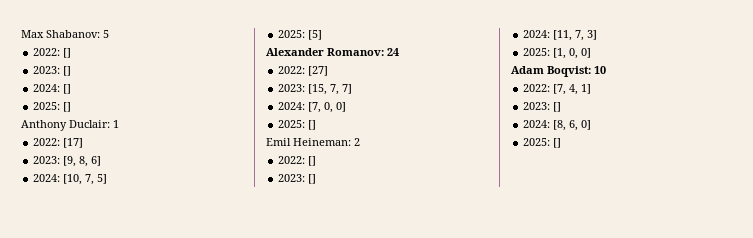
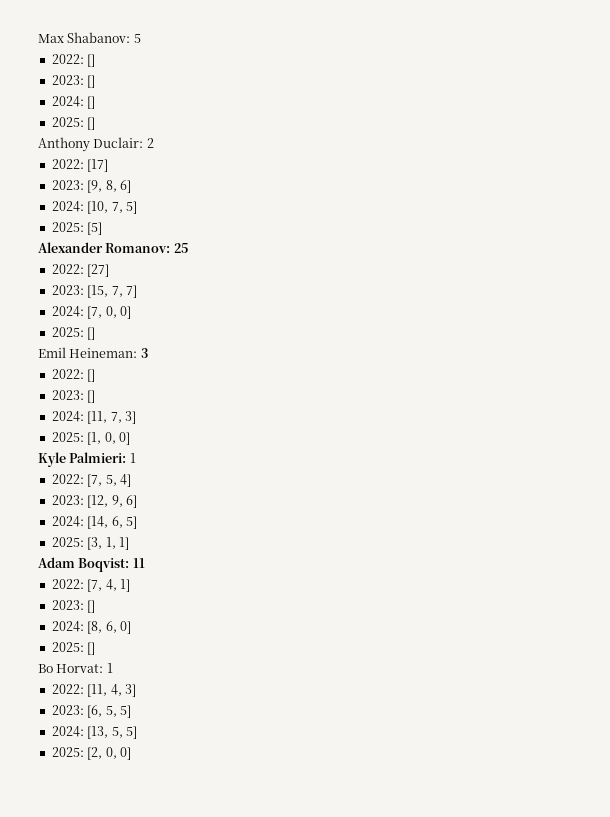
- Anthony Duclair: 1
+ Anthony Duclair: 2
- Alexander Romanov: 24
+ Alexander Romanov: 25
- Emil Heineman: 2
+ Emil Heineman: 3
+ Kyle Palmieri: 1
+ 2022: [7, 5, 4]
+ 2023: [12, 9, 6]
+ 2024: [14, 6, 5]
+ 2025: [3, 1, 1]
- Adam Boqvist: 10
+ Adam Boqvist: 11
+ Bo Horvat: 1
+ 2022: [11, 4, 3]
+ 2023: [6, 5, 5]
+ 2024: [13, 5, 5]
+ 2025: [2, 0, 0]

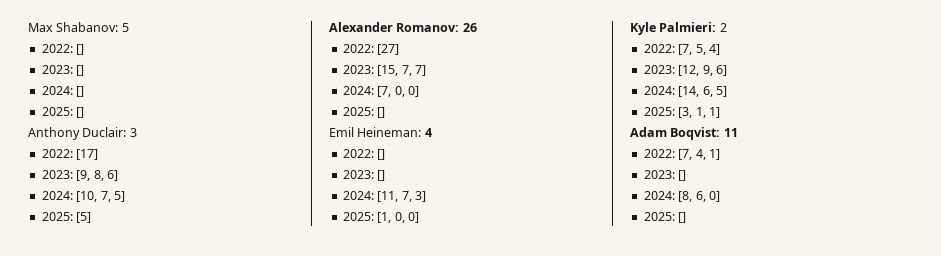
- Anthony Duclair: 2
+ Anthony Duclair: 3
- Alexander Romanov: 25
+ Alexander Romanov: 26
- Emil Heineman: 3
+ Emil Heineman: 4
- Kyle Palmieri: 1
+ Kyle Palmieri: 2
- Bo Horvat: 1
- 2022: [11, 4, 3]
- 2023: [6, 5, 5]
- 2024: [13, 5, 5]
- 2025: [2, 0, 0]

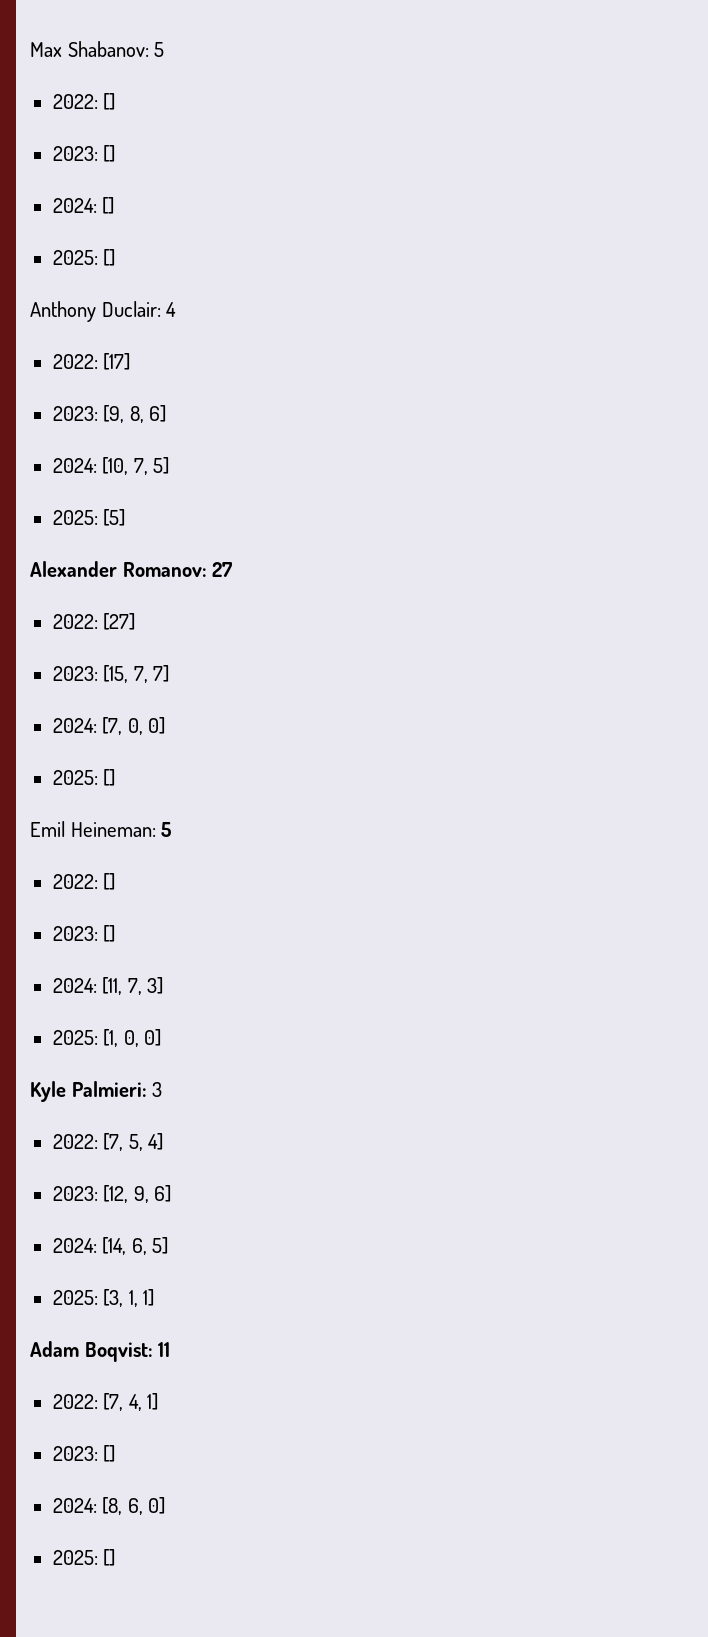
- Anthony Duclair: 3
+ Anthony Duclair: 4
- Alexander Romanov: 26
+ Alexander Romanov: 27
- Emil Heineman: 4
+ Emil Heineman: 5
- Kyle Palmieri: 2
+ Kyle Palmieri: 3

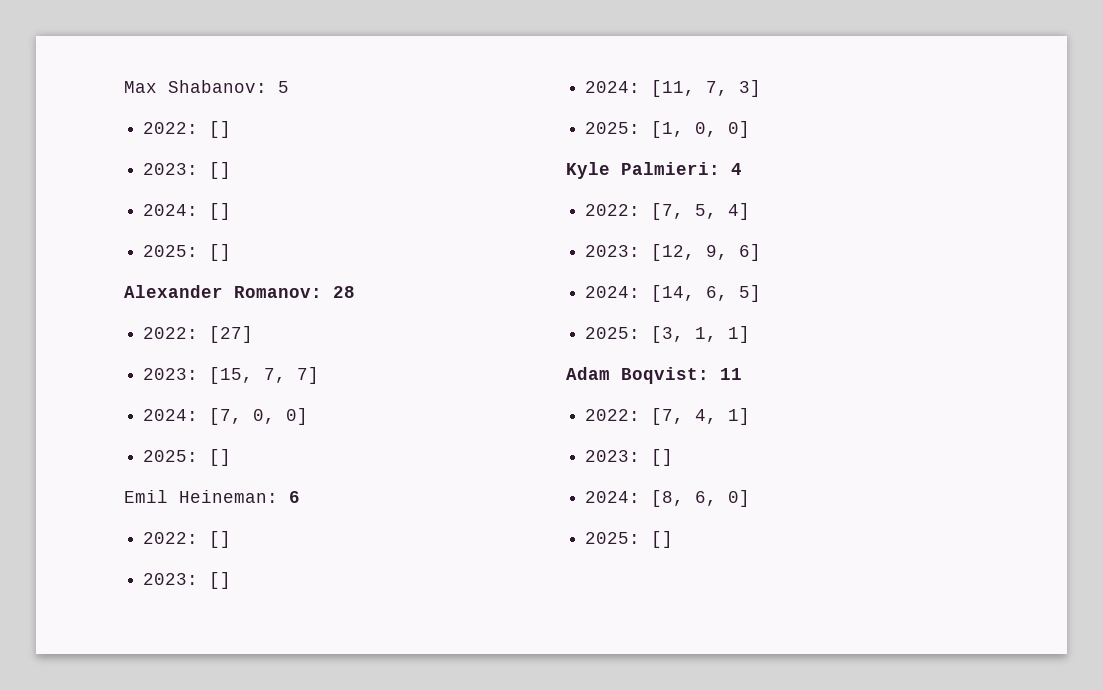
- Anthony Duclair: 4
- 2022: [17]
- 2023: [9, 8, 6]
- 2024: [10, 7, 5]
- 2025: [5]
- Alexander Romanov: 27
+ Alexander Romanov: 28
- Emil Heineman: 5
+ Emil Heineman: 6
- Kyle Palmieri: 3
+ Kyle Palmieri: 4

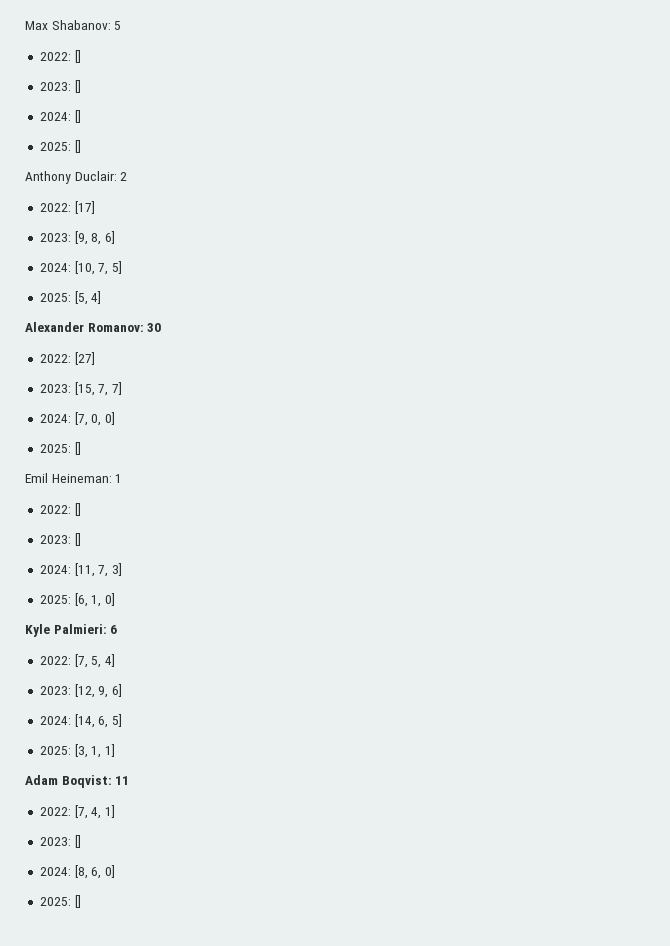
+ Anthony Duclair: 2
+ 2022: [17]
+ 2023: [9, 8, 6]
+ 2024: [10, 7, 5]
+ 2025: [5, 4]
- Alexander Romanov: 28
+ Alexander Romanov: 30
- Emil Heineman: 6
+ Emil Heineman: 1
- 2025: [1, 0, 0]
+ 2025: [6, 1, 0]
- Kyle Palmieri: 4
+ Kyle Palmieri: 6

